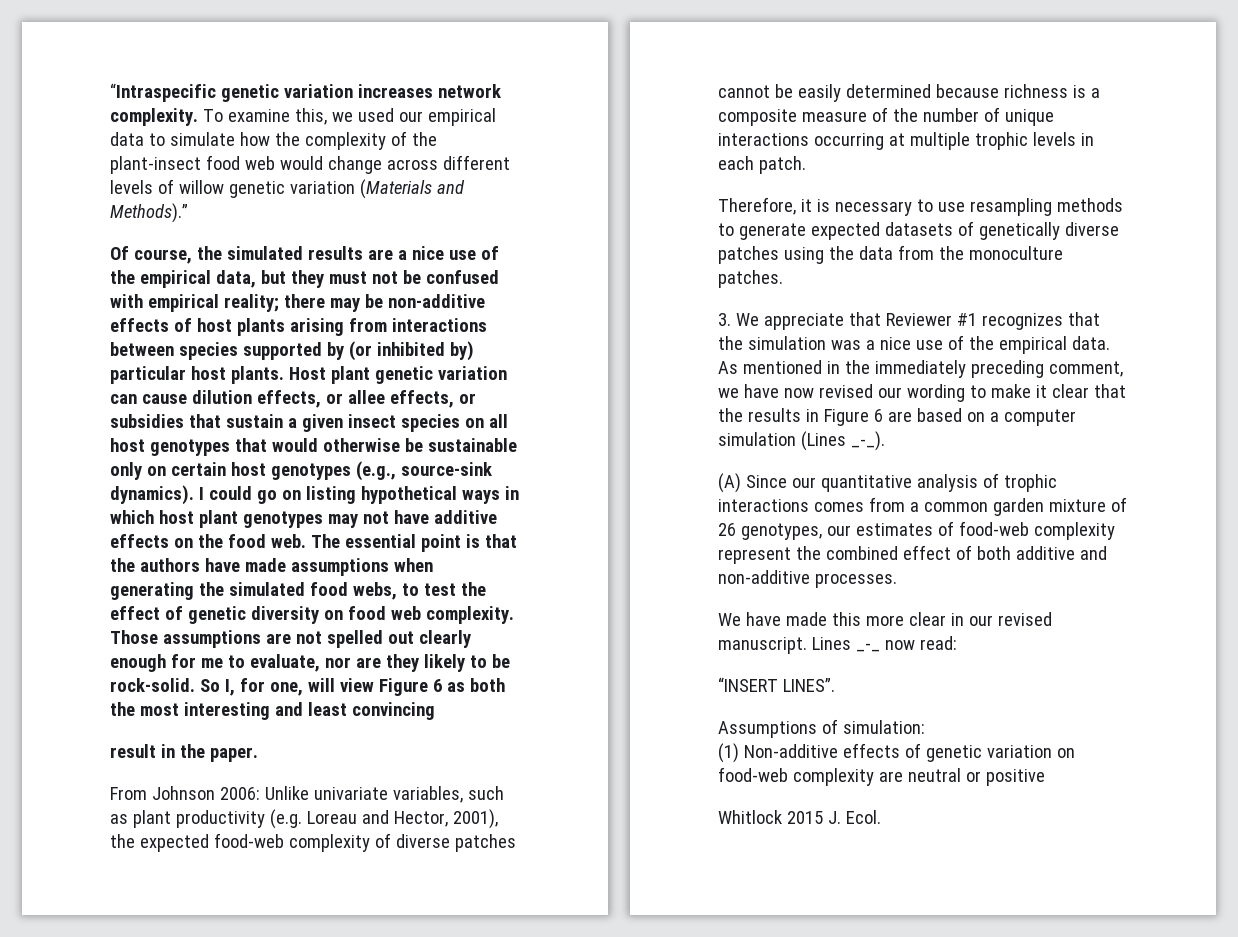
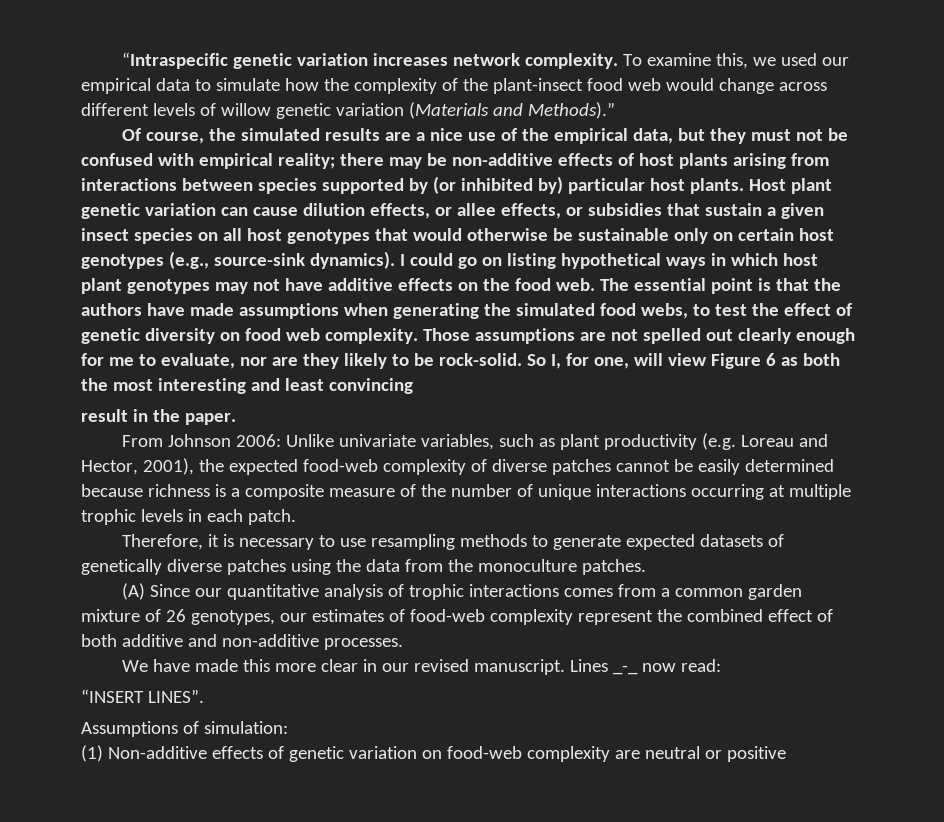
- 3. We appreciate that Reviewer #1 recognizes that the simulation was a nice use of the empirical data. As mentioned in the immediately preceding comment, we have now revised our wording to make it clear that the results in Figure 6 are based on a computer simulation (Lines _-_).
- Whitlock 2015 J. Ecol.

